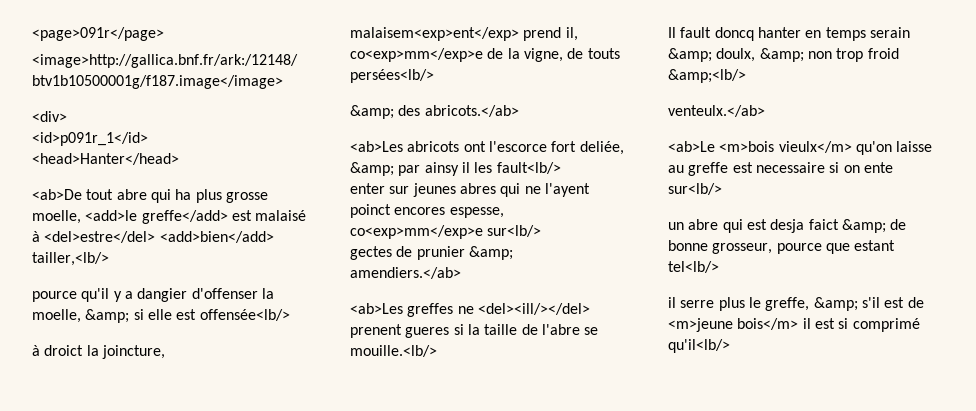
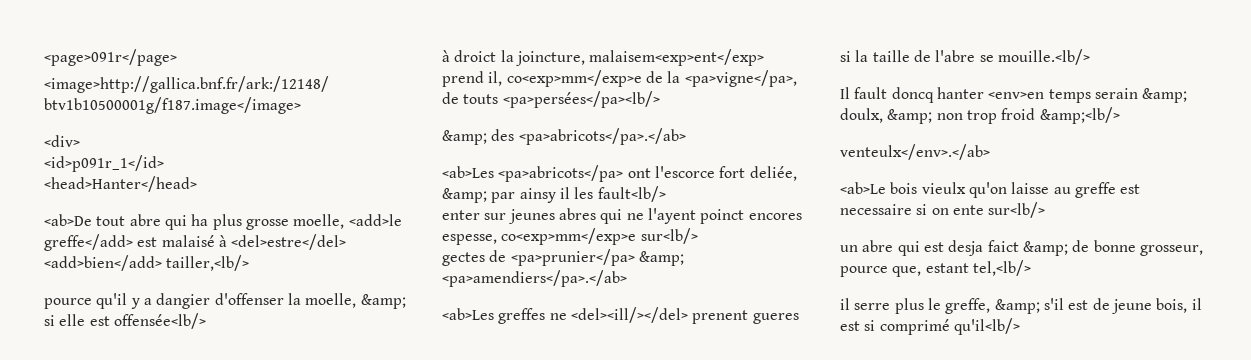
- à droict la joincture, malaisem<exp>ent</exp> prend il, co<exp>mm</exp>e de la vigne, de touts persées<lb/>
+ à droict la joincture, malaisem<exp>ent</exp> prend il, co<exp>mm</exp>e de la <pa>vigne</pa>, de touts <pa>persées</pa><lb/>
- &amp; des abricots.</ab>
- <ab>Les abricots ont l'escorce fort deliée, &amp; par ainsy il les fault<lb/>
+ &amp; des <pa>abricots</pa>.</ab>
+ <ab>Les <pa>abricots</pa> ont l'escorce fort deliée, &amp; par ainsy il les fault<lb/>
- gectes de prunier &amp; amendiers.</ab>
+ gectes de <pa>prunier</pa> &amp; <pa>amendiers</pa>.</ab>
- Il fault doncq hanter en temps serain &amp; doulx, &amp; non trop froid &amp;<lb/>
+ Il fault doncq hanter <env>en temps serain &amp; doulx, &amp; non trop froid &amp;<lb/>
- venteulx.</ab>
+ venteulx</env>.</ab>
- <ab>Le <m>bois vieulx</m> qu'on laisse au greffe est necessaire si on ente sur<lb/>
+ <ab>Le bois vieulx qu'on laisse au greffe est necessaire si on ente sur<lb/>
- un abre qui est desja faict &amp; de bonne grosseur, pource que estant tel<lb/>
+ un abre qui est desja faict &amp; de bonne grosseur, pource que, estant tel,<lb/>
- il serre plus le greffe, &amp; s'il est de <m>jeune bois</m> il est si comprimé qu'il<lb/>
+ il serre plus le greffe, &amp; s'il est de jeune bois, il est si comprimé qu'il<lb/>

